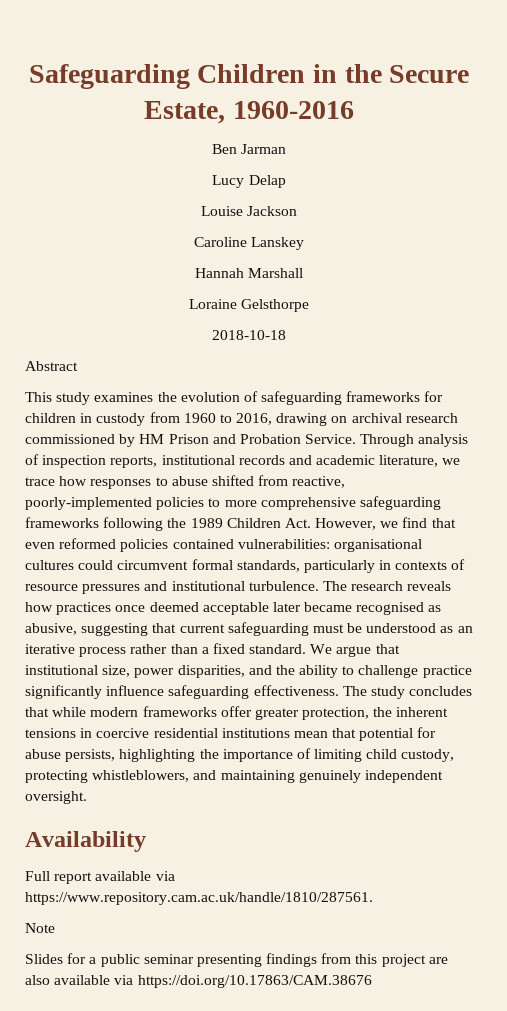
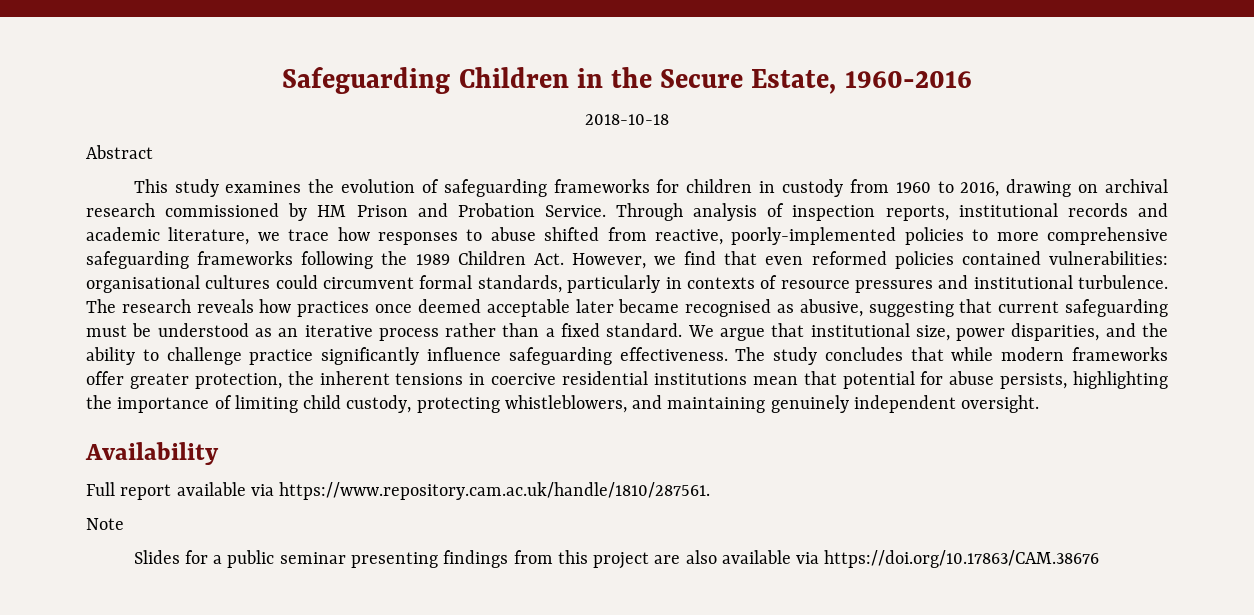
- Ben Jarman
- Lucy Delap
- Louise Jackson
- Caroline Lanskey
- Hannah Marshall
- Loraine Gelsthorpe

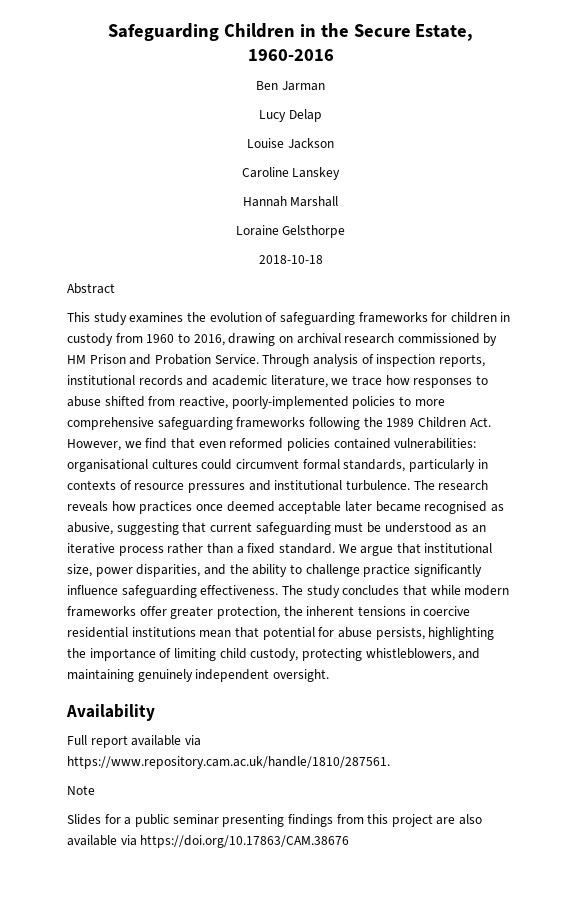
+ Ben Jarman
+ Lucy Delap
+ Louise Jackson
+ Caroline Lanskey
+ Hannah Marshall
+ Loraine Gelsthorpe

